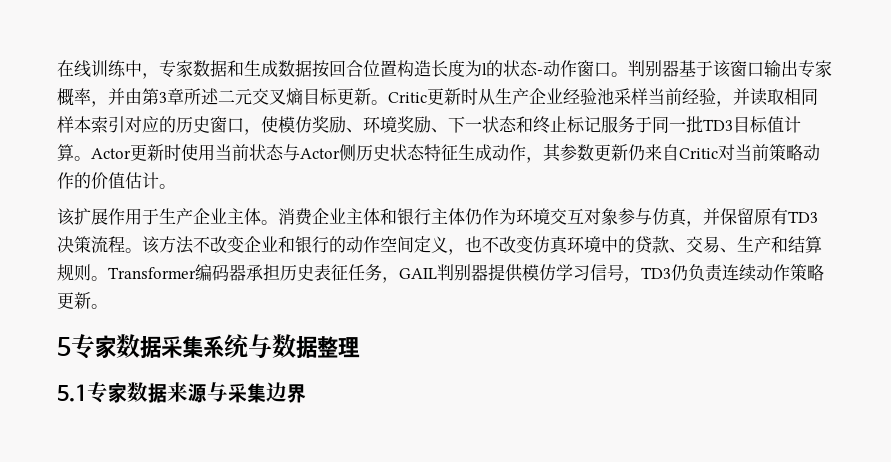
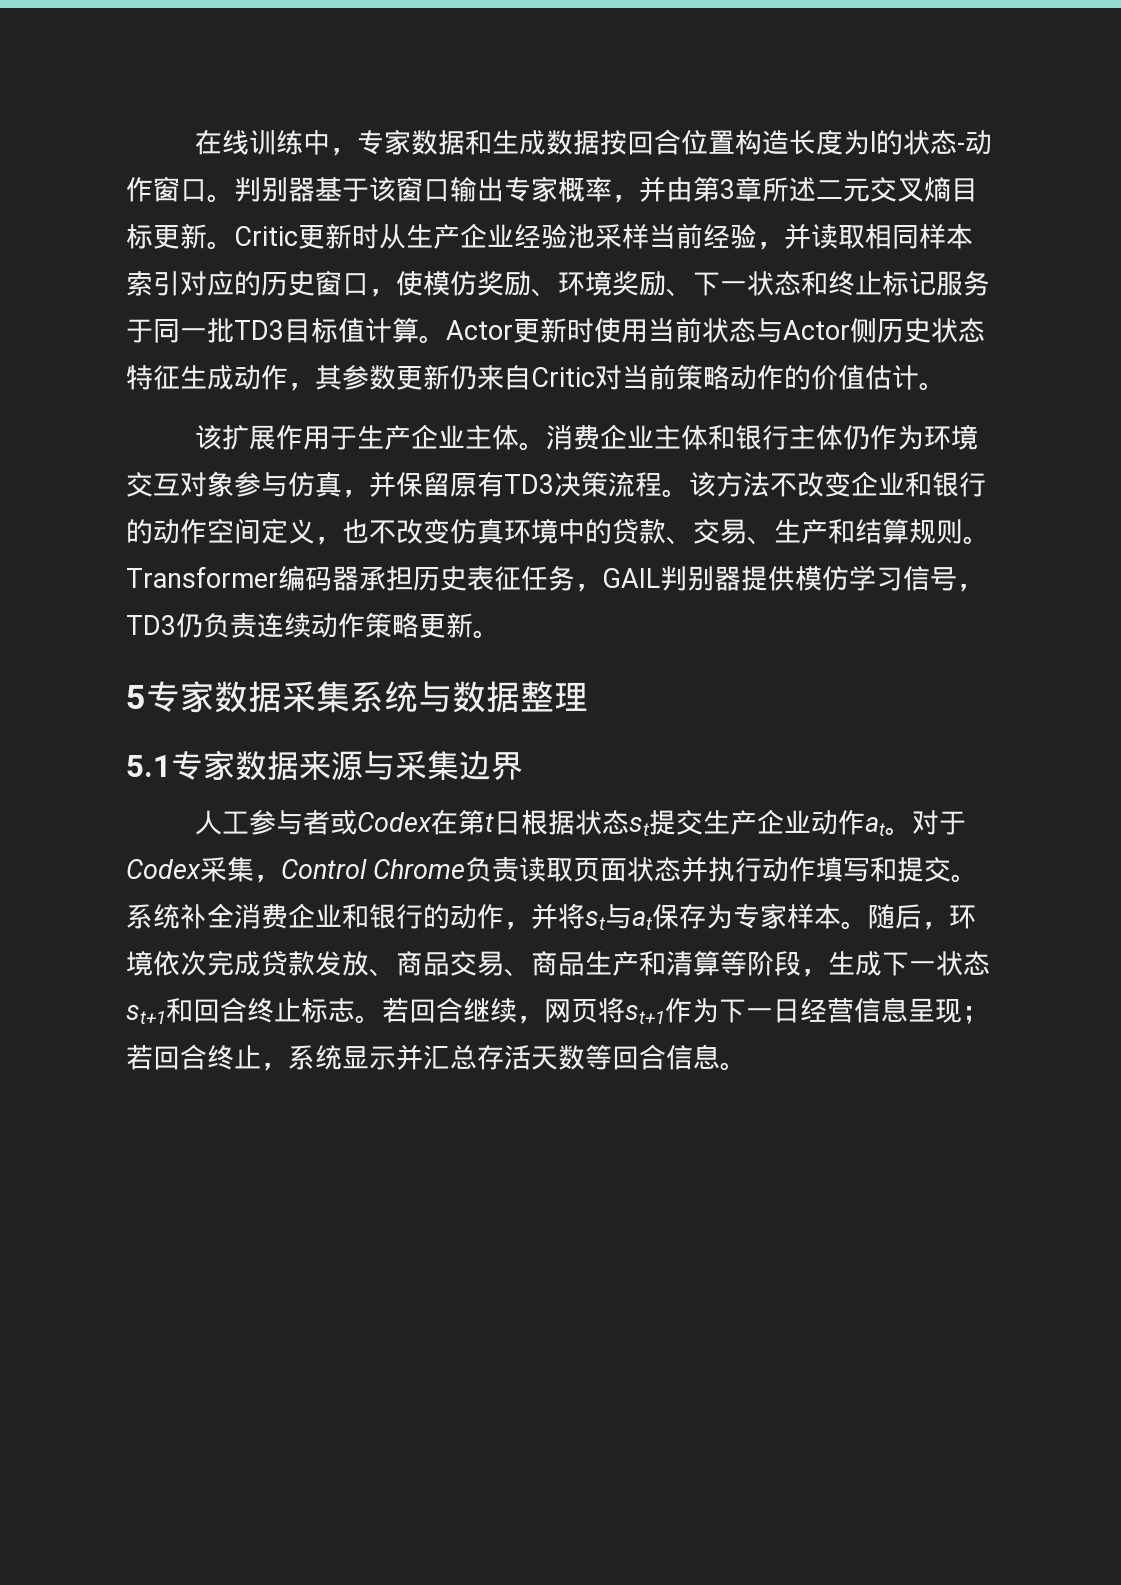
+ 人工参与者或Codex在第t日根据状态st提交生产企业动作at。对于Codex采集，Control Chrome负责读取页面状态并执行动作填写和提交。系统补全消费企业和银行的动作，并将st与at保存为专家样本。随后，环境依次完成贷款发放、商品交易、商品生产和清算等阶段，生成下一状态st+1和回合终止标志。若回合继续，网页将st+1作为下一日经营信息呈现；若回合终止，系统显示并汇总存活天数等回合信息。

